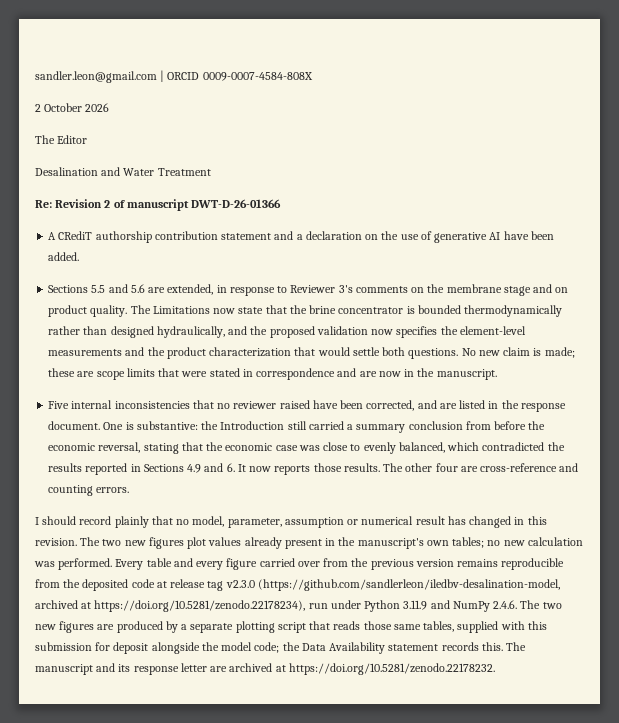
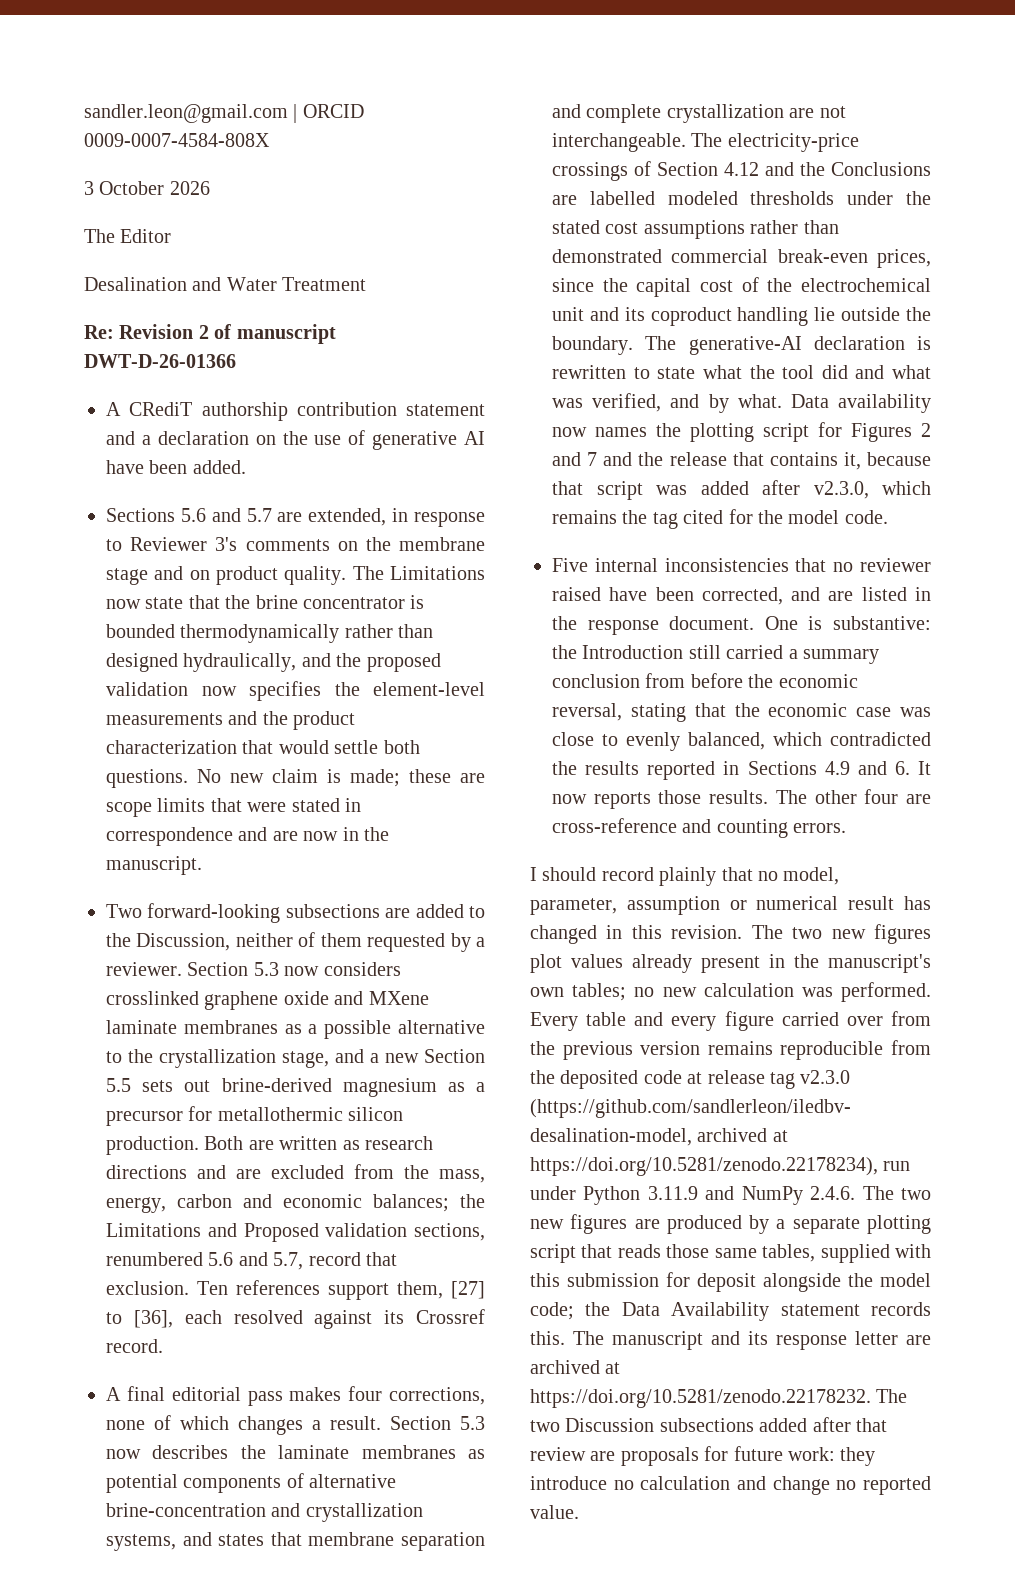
- 2 October 2026
+ 3 October 2026
- Sections 5.5 and 5.6 are extended, in response to Reviewer 3's comments on the membrane stage and on product quality.
+ Sections 5.6 and 5.7 are extended, in response to Reviewer 3's comments on the membrane stage and on product quality.
+ Two forward-looking subsections are added to the Discussion, neither of them requested by a reviewer. Section 5.3 now considers crosslinked graphene oxide and MXene laminate membranes as a possible alternative to the crystallization stage, and a new Section 5.5 sets out brine-derived magnesium as a precursor for metallothermic silicon production. Both are written as research directions and are excluded from the mass, energy, carbon and economic balances; the Limitations and Proposed validation sections, renumbered 5.6 and 5.7, record that exclusion. Ten references support them, [27] to [36], each resolved against its Crossref record.
+ A final editorial pass makes four corrections, none of which changes a result. Section 5.3 now describes the laminate membranes as potential components of alternative brine-concentration and crystallization systems, and states that membrane separation and complete crystallization are not interchangeable. The electricity-price crossings of Section 4.12 and the Conclusions are labelled modeled thresholds under the stated cost assumptions rather than demonstrated commercial break-even prices, since the capital cost of the electrochemical unit and its coproduct handling lie outside the boundary. The generative-AI declaration is rewritten to state what the tool did and what was verified, and by what. Data availability now names the plotting script for Figures 2 and 7 and the release that contains it, because that script was added after v2.3.0, which remains the tag cited for the model code.
- The manuscript and its response letter are archived at https://doi.org/10.5281/zenodo.22178232.
+ The manuscript and its response letter are archived at https://doi.org/10.5281/zenodo.22178232. The two Discussion subsections added after that review are proposals for future work: they introduce no calculation and change no reported value.

